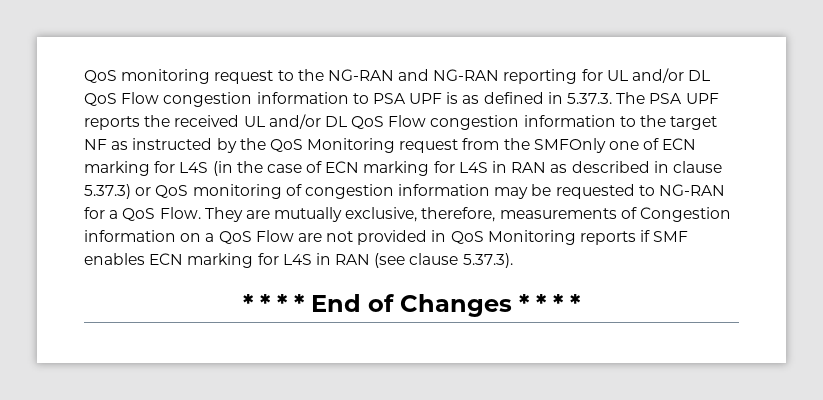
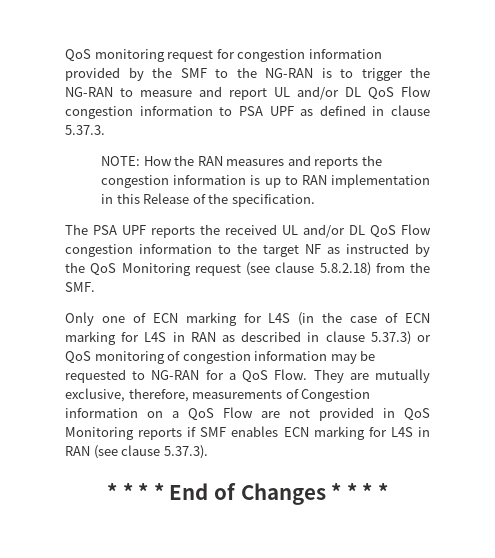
- QoS monitoring request to the NG-RAN and NG-RAN reporting for UL and/or DL QoS Flow congestion information to PSA UPF is as defined in 5.37.3. The PSA UPF reports the received UL and/or DL QoS Flow congestion information to the target NF as instructed by the QoS Monitoring request from the SMFOnly one of ECN marking for L4S (in the case of ECN marking for L4S in RAN as described in clause 5.37.3) or QoS monitoring of congestion information may be requested to NG-RAN for a QoS Flow.
+ QoS monitoring request for congestion information provided by the SMF to the NG-RAN is to trigger the NG-RAN to measure and report UL and/or DL QoS Flow congestion information to PSA UPF as defined in clause 5.37.3.
+ NOTE: How the RAN measures and reports the congestion information is up to RAN implementation in this Release of the specification.
+ The PSA UPF reports the received UL and/or DL QoS Flow congestion information to the target NF as instructed by the QoS Monitoring request (see clause 5.8.2.18) from the SMF.
+ Only one of ECN marking for L4S (in the case of ECN marking for L4S in RAN as described in clause 5.37.3) or QoS monitoring of congestion information may be requested to NG-RAN for a QoS Flow.

